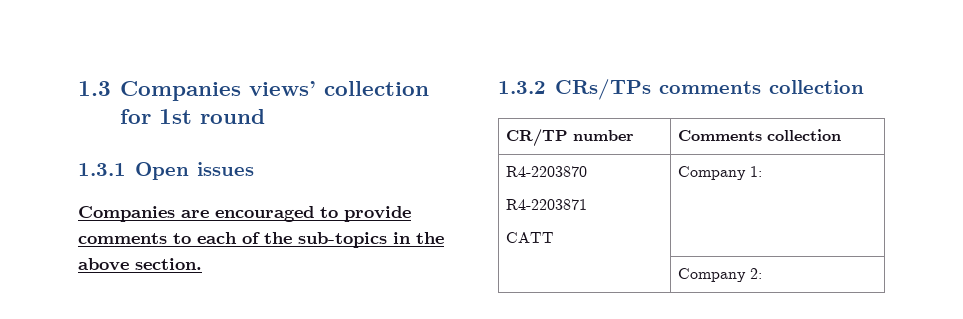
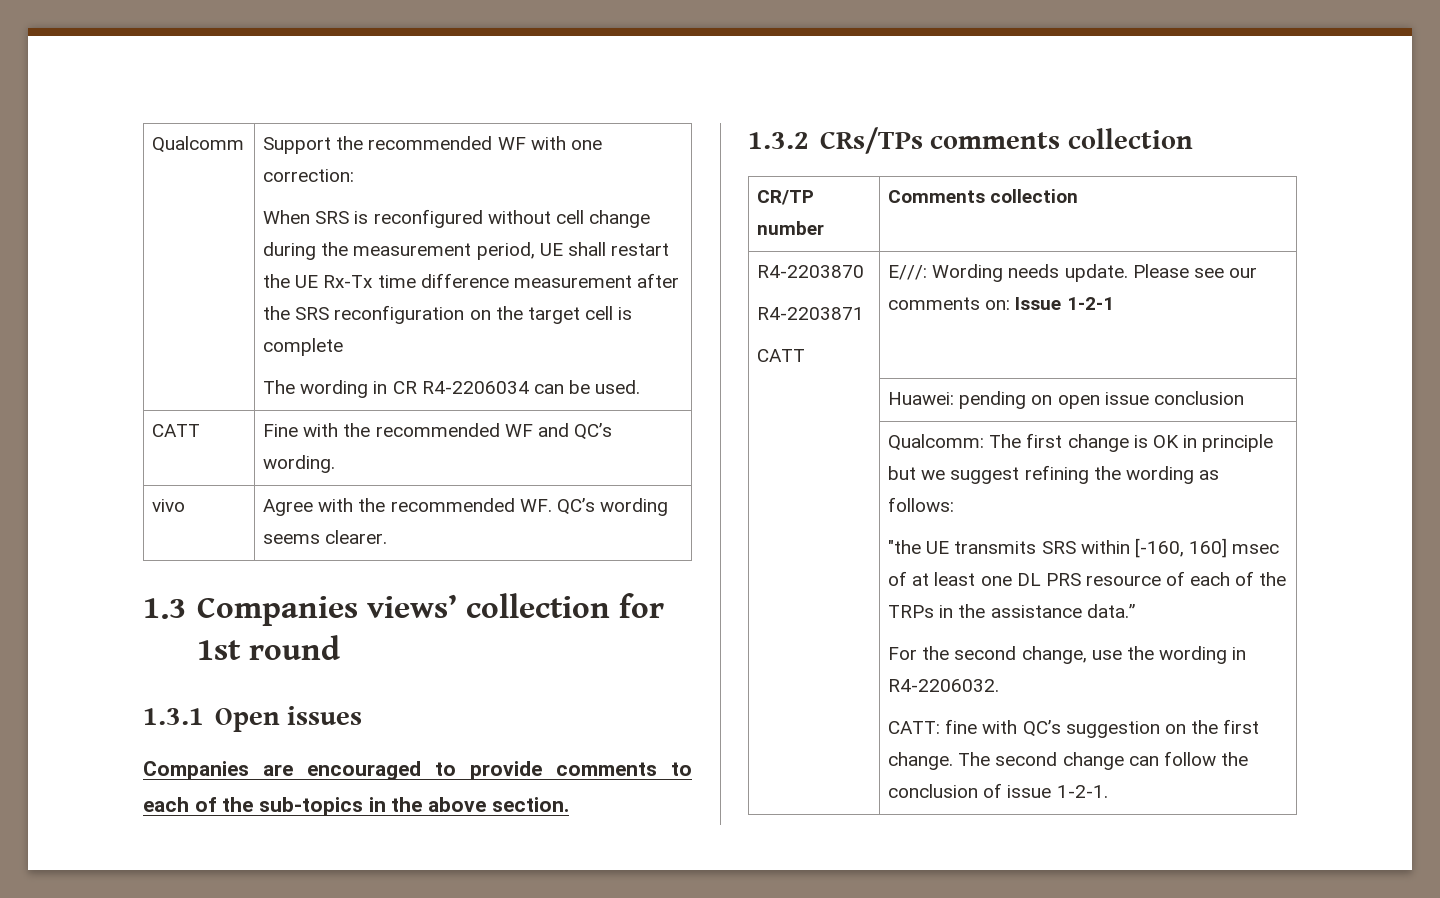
+ Qualcomm | Support the recommended WF with one correction:
+ When SRS is reconfigured without cell change during the measurement period, UE shall restart the UE Rx-Tx time difference measurement after the SRS reconfiguration on the target cell is complete
+ The wording in CR R4-2206034 can be used.
+ CATT | Fine with the recommended WF and QC’s wording.
+ vivo | Agree with the recommended WF. QC’s wording seems clearer.
  R4-2203870
  R4-2203871
- CATT | Company 1:
- | Company 2:
+ CATT | E///: Wording needs update. Please see our comments on: Issue 1-2-1
+ | Huawei: pending on open issue conclusion
+ | Qualcomm: The first change is OK in principle but we suggest refining the wording as follows:
+ "the UE transmits SRS within [-160, 160] msec of at least one DL PRS resource of each of the TRPs in the assistance data.”
+ For the second change, use the wording in R4-2206032.
+ CATT: fine with QC’s suggestion on the first change. The second change can follow the conclusion of issue 1-2-1.

